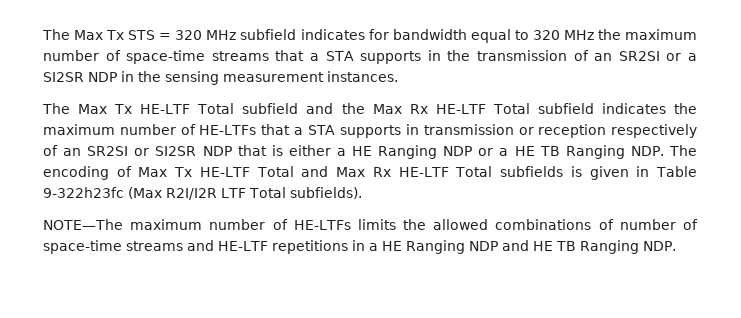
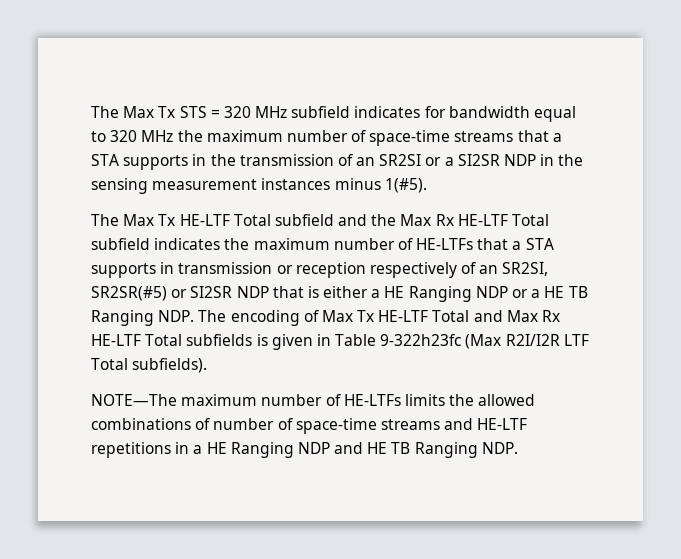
- The Max Tx STS = 320 MHz subfield indicates for bandwidth equal to 320 MHz the maximum number of space-time streams that a STA supports in the transmission of an SR2SI or a SI2SR NDP in the sensing measurement instances.
+ The Max Tx STS = 320 MHz subfield indicates for bandwidth equal to 320 MHz the maximum number of space-time streams that a STA supports in the transmission of an SR2SI or a SI2SR NDP in the sensing measurement instances minus 1(#5).
- The Max Tx HE-LTF Total subfield and the Max Rx HE-LTF Total subfield indicates the maximum number of HE-LTFs that a STA supports in transmission or reception respectively of an SR2SI or SI2SR NDP that is either a HE Ranging NDP or a HE TB Ranging NDP. The encoding of Max Tx HE-LTF Total and Max Rx HE-LTF Total subfields is given in Table 9-322h23fc (Max R2I/I2R LTF Total subfields).
+ The Max Tx HE-LTF Total subfield and the Max Rx HE-LTF Total subfield indicates the maximum number of HE-LTFs that a STA supports in transmission or reception respectively of an SR2SI, SR2SR(#5) or SI2SR NDP that is either a HE Ranging NDP or a HE TB Ranging NDP. The encoding of Max Tx HE-LTF Total and Max Rx HE-LTF Total subfields is given in Table 9-322h23fc (Max R2I/I2R LTF Total subfields).

